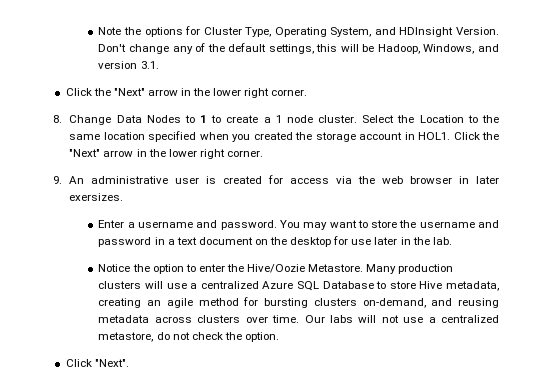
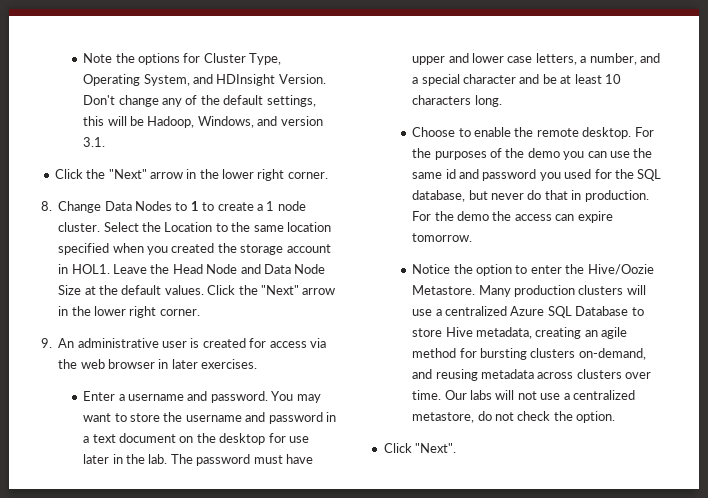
+ Leave the Head Node and Data Node Size at the default values.
- 9. An administrative user is created for access via the web browser in later exersizes.
+ 9. An administrative user is created for access via the web browser in later exercises.
+ The password must have upper and lower case letters, a number, and a special character and be at least 10 characters long.
+ Choose to enable the remote desktop. For the purposes of the demo you can use the same id and password you used for the SQL database, but never do that in production. For the demo the access can expire tomorrow.

